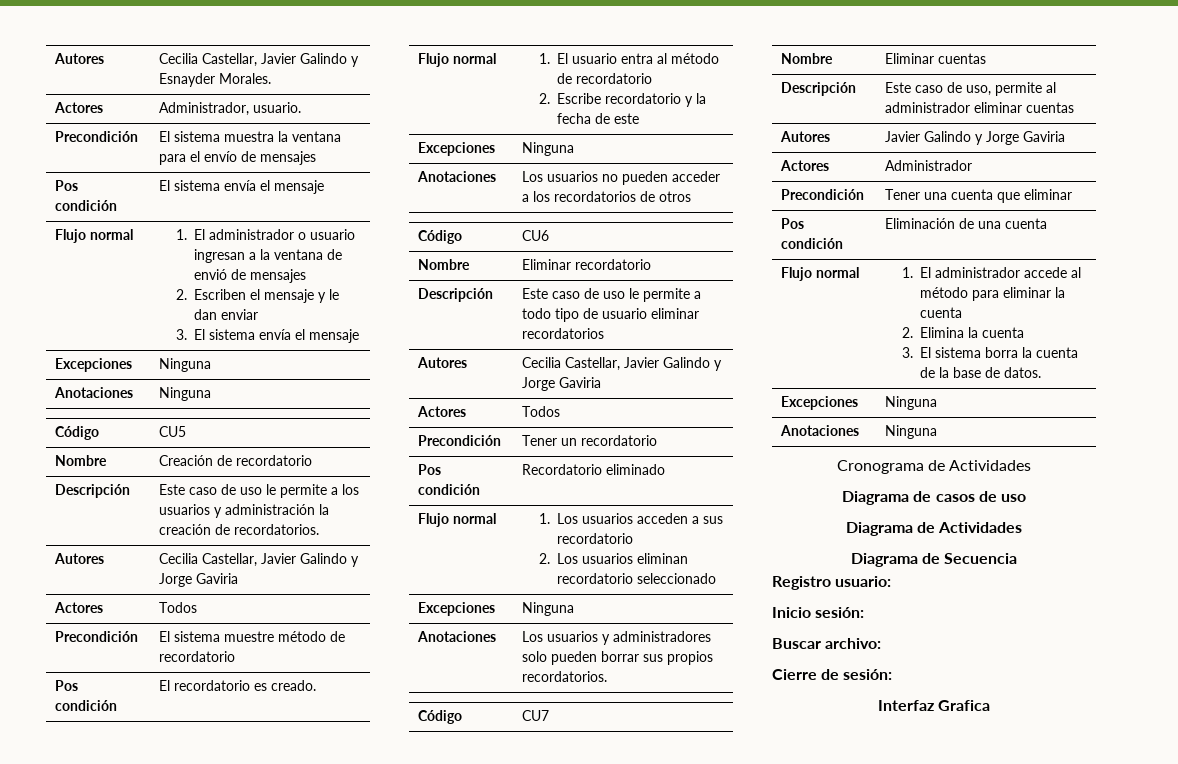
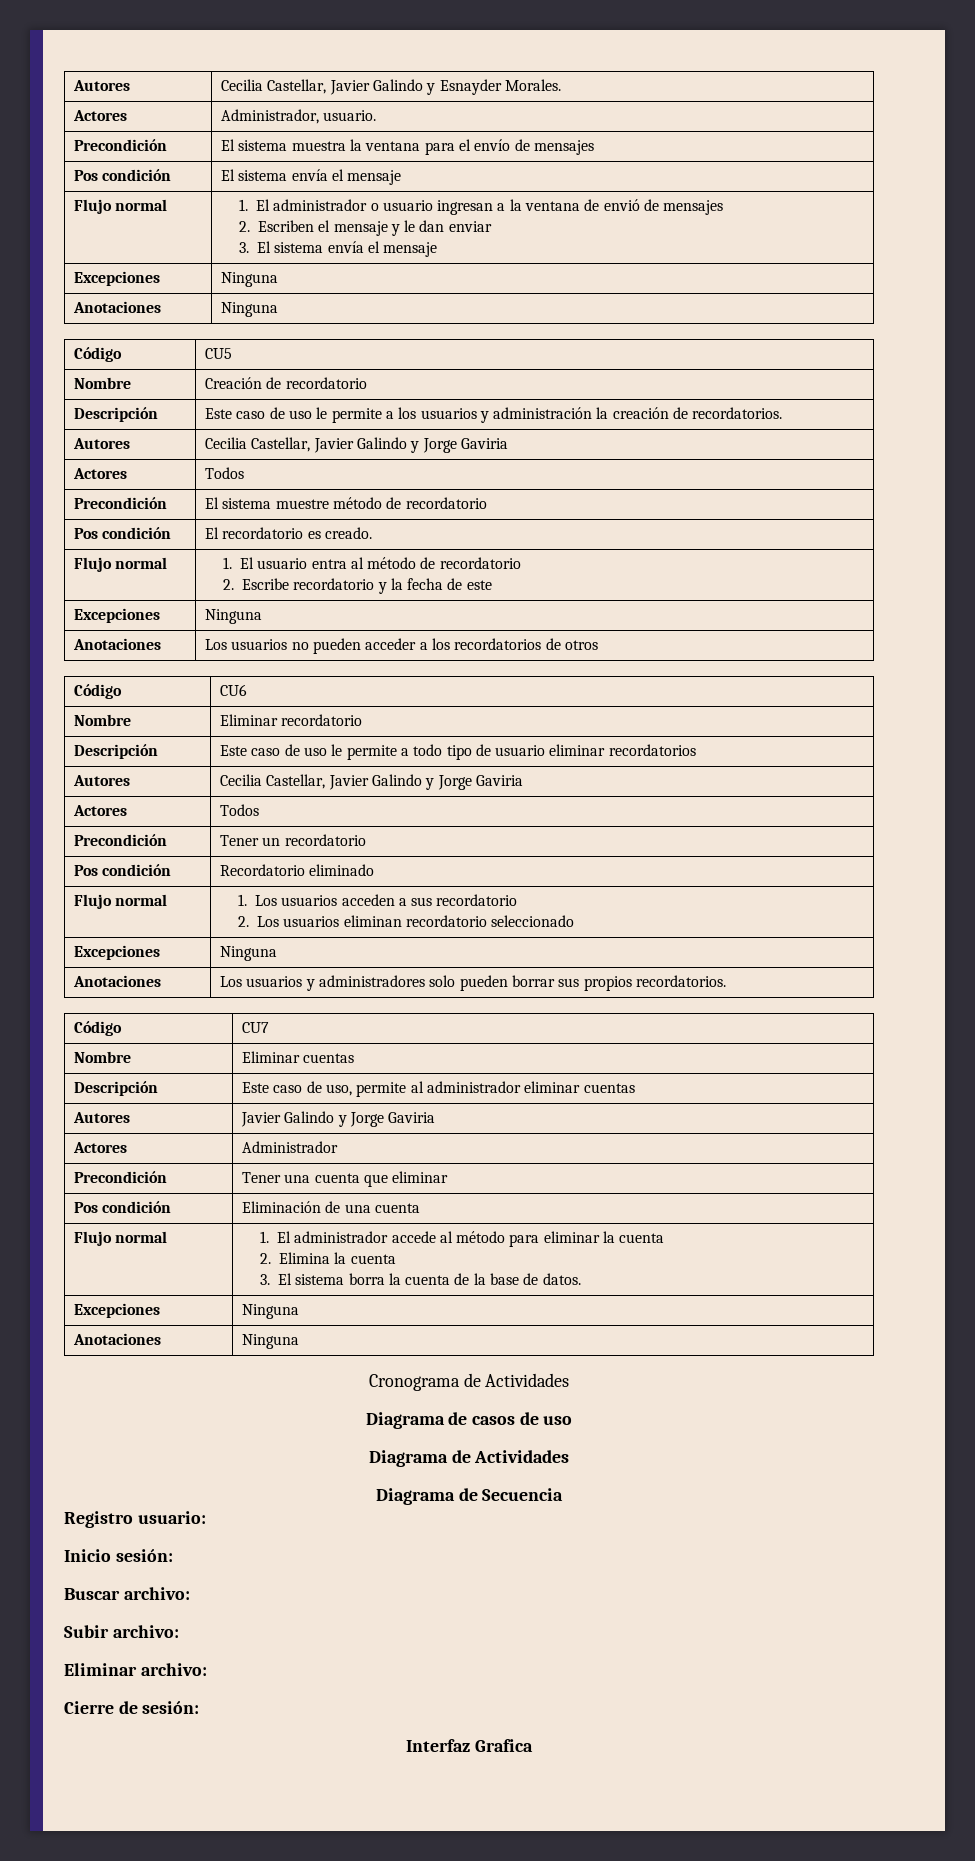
+ Subir archivo:
+ Eliminar archivo:

